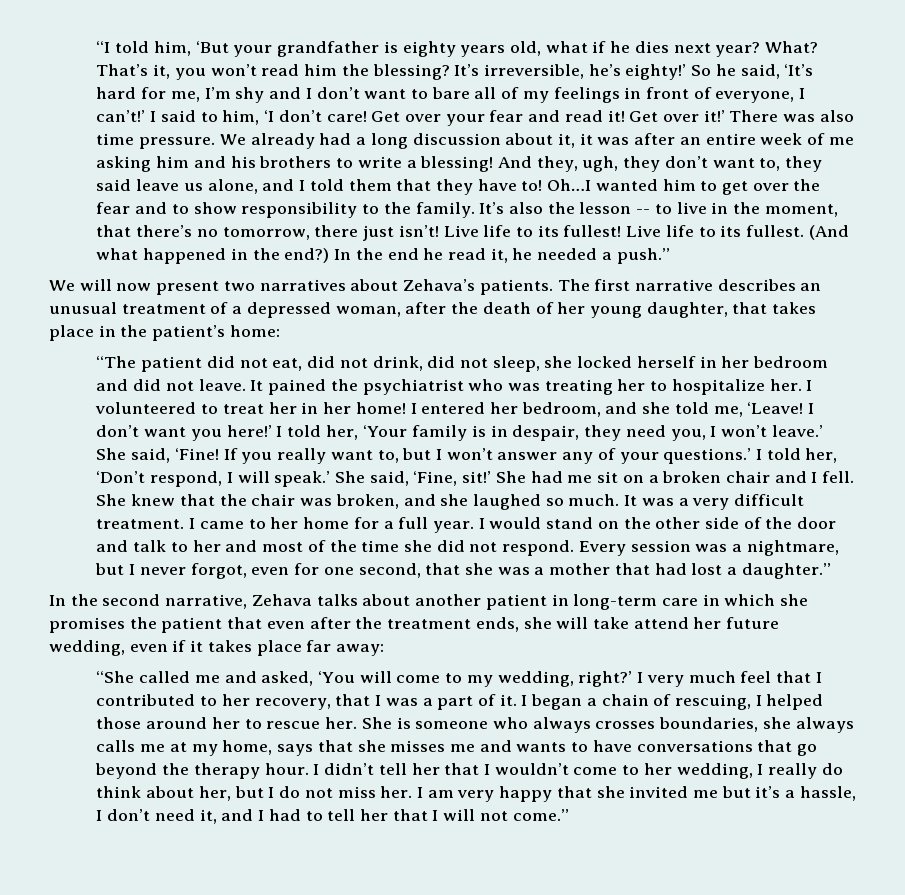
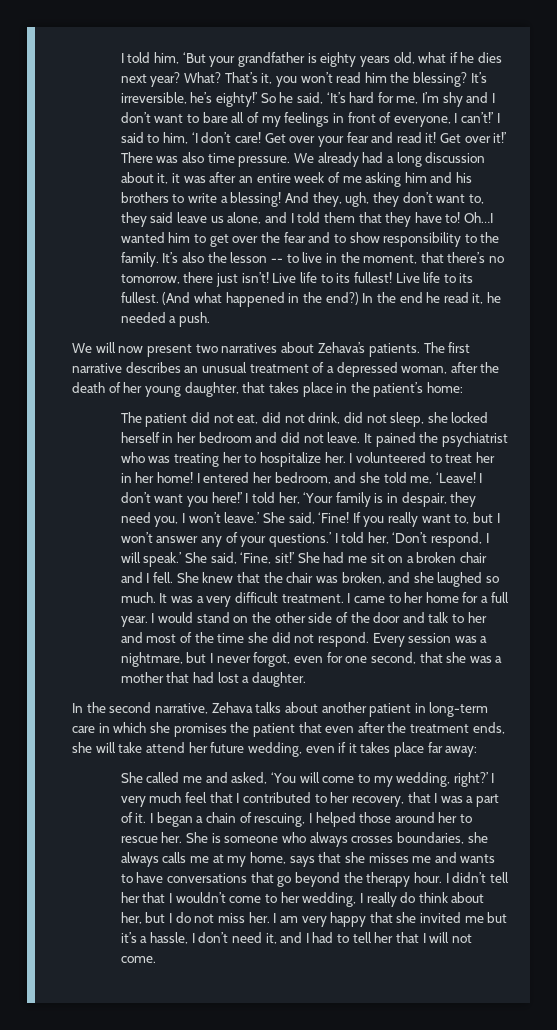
- “I told him, ‘But your grandfather is eighty years old, what if he dies next year?
+ I told him, ‘But your grandfather is eighty years old, what if he dies next year?
- In the end he read it, he needed a push.”
+ In the end he read it, he needed a push.
- “The patient did not eat, did not drink, did not sleep, she locked herself in her bedroom and did not leave.
+ The patient did not eat, did not drink, did not sleep, she locked herself in her bedroom and did not leave.
- Every session was a nightmare, but I never forgot, even for one second, that she was a mother that had lost a daughter.”
+ Every session was a nightmare, but I never forgot, even for one second, that she was a mother that had lost a daughter.
- “She called me and asked, ‘You will come to my wedding, right?’
+ She called me and asked, ‘You will come to my wedding, right?’
- I am very happy that she invited me but it’s a hassle, I don’t need it, and I had to tell her that I will not come.”
+ I am very happy that she invited me but it’s a hassle, I don’t need it, and I had to tell her that I will not come.

